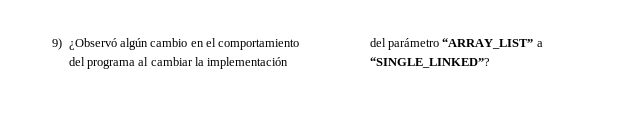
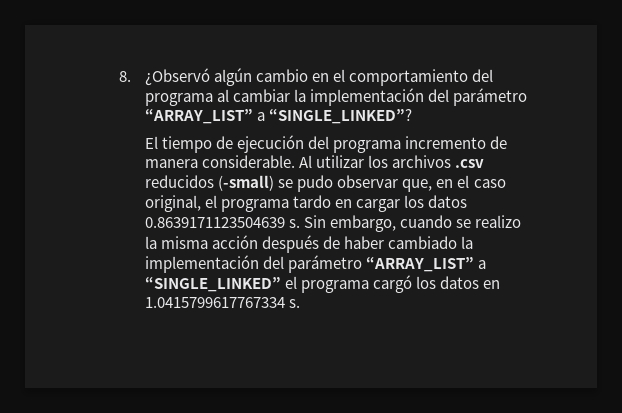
- 9) ¿Observó algún cambio en el comportamiento del programa al cambiar la implementación del parámetro “ARRAY_LIST” a “SINGLE_LINKED”?
+ 8. ¿Observó algún cambio en el comportamiento del programa al cambiar la implementación del parámetro “ARRAY_LIST” a “SINGLE_LINKED”?
+ El tiempo de ejecución del programa incremento de manera considerable. Al utilizar los archivos .csv reducidos (-small) se pudo observar que, en el caso original, el programa tardo en cargar los datos 0.8639171123504639 s. Sin embargo, cuando se realizo la misma acción después de haber cambiado la implementación del parámetro “ARRAY_LIST” a “SINGLE_LINKED” el programa cargó los datos en 1.0415799617767334 s.

